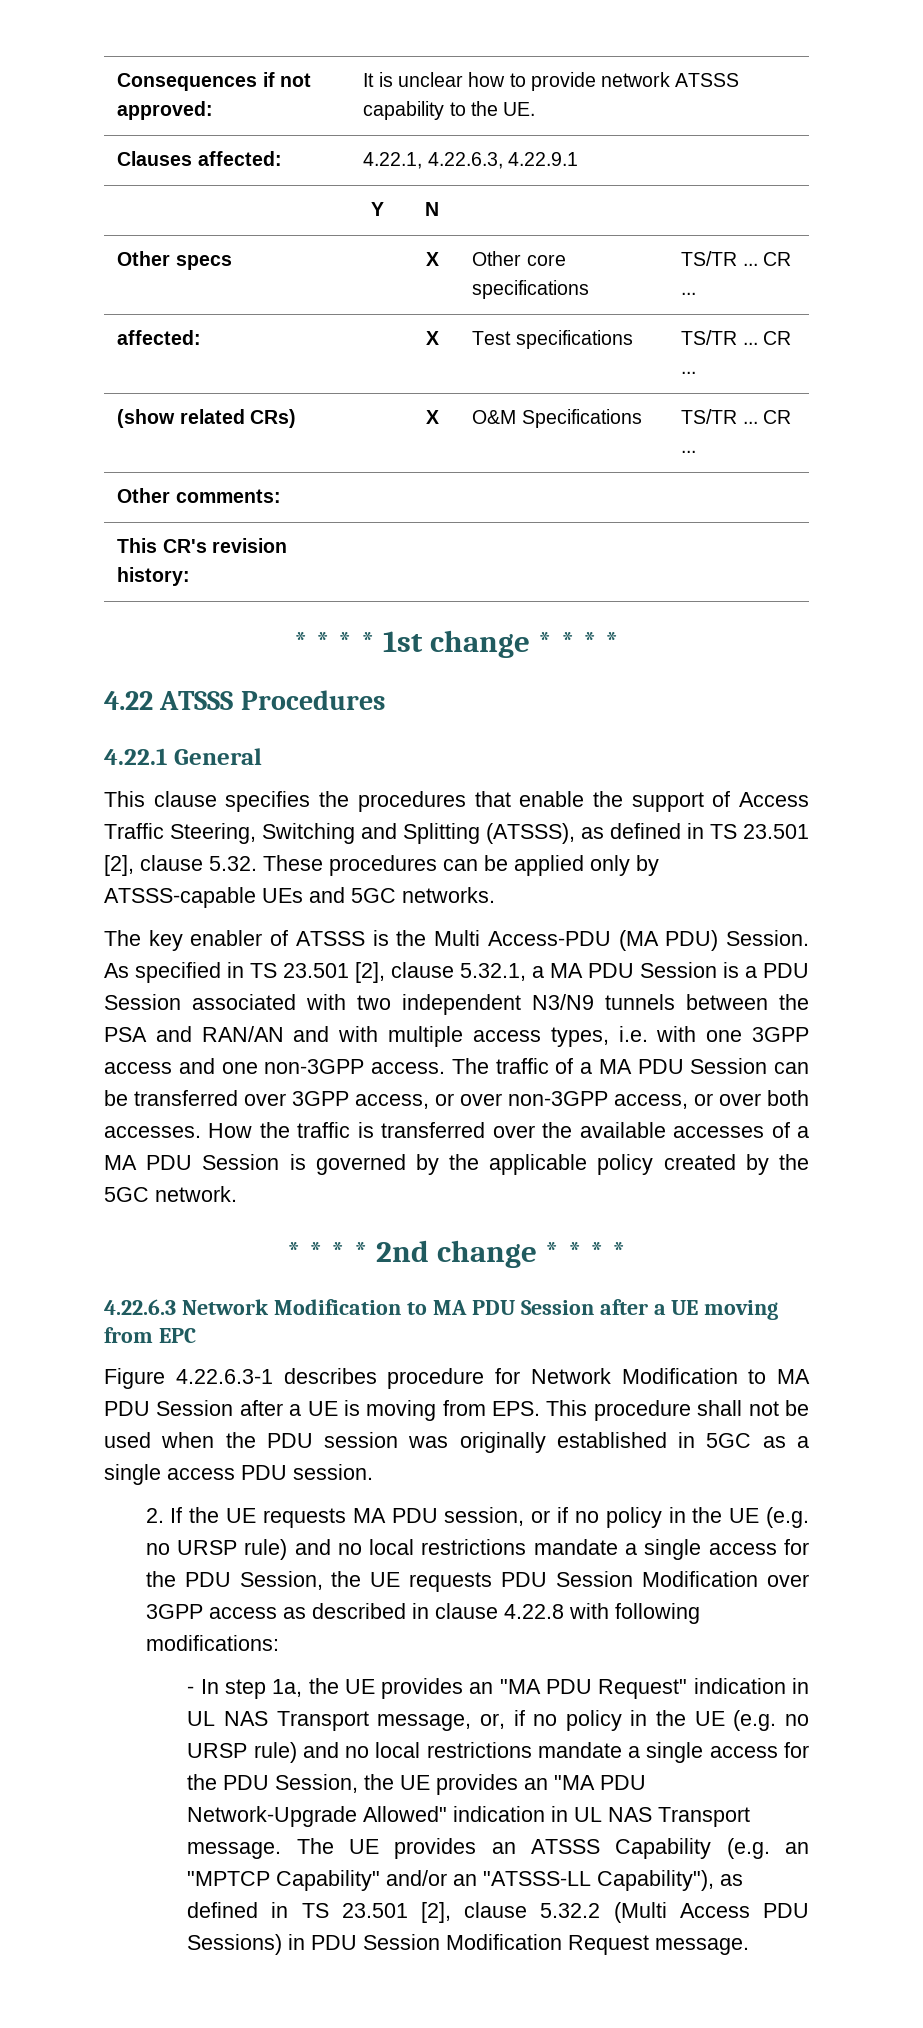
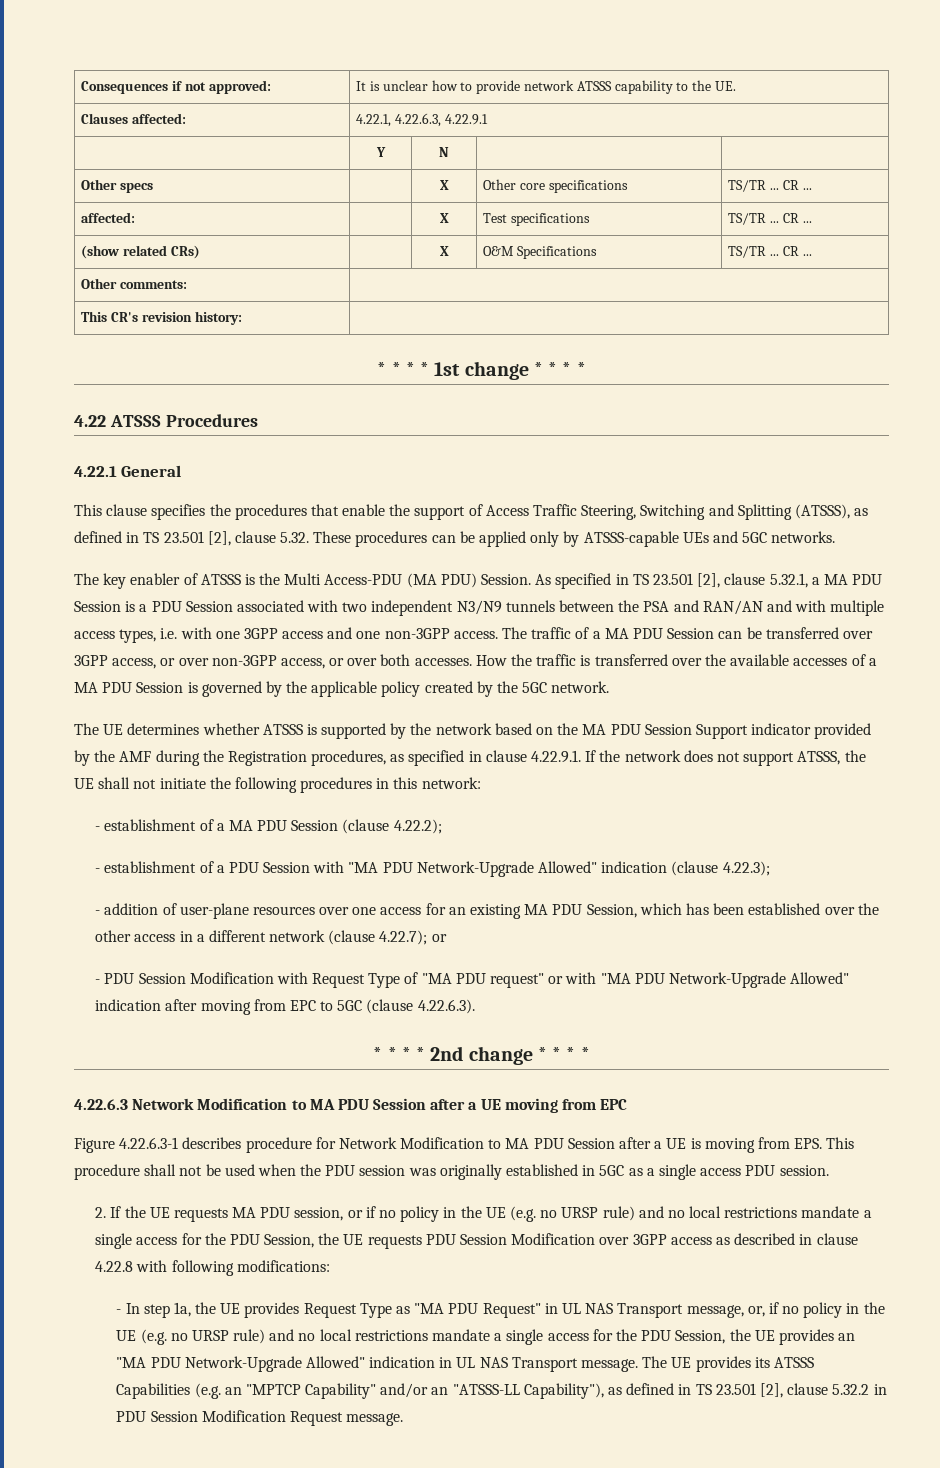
+ The UE determines whether ATSSS is supported by the network based on the MA PDU Session Support indicator provided by the AMF during the Registration procedures, as specified in clause 4.22.9.1. If the network does not support ATSSS, the UE shall not initiate the following procedures in this network:
+ - establishment of a MA PDU Session (clause 4.22.2);
+ - establishment of a PDU Session with "MA PDU Network-Upgrade Allowed" indication (clause 4.22.3);
+ - addition of user-plane resources over one access for an existing MA PDU Session, which has been established over the other access in a different network (clause 4.22.7); or
+ - PDU Session Modification with Request Type of "MA PDU request" or with "MA PDU Network-Upgrade Allowed" indication after moving from EPC to 5GC (clause 4.22.6.3).
- - In step 1a, the UE provides an "MA PDU Request" indication in UL NAS Transport message, or, if no policy in the UE (e.g. no URSP rule) and no local restrictions mandate a single access for the PDU Session, the UE provides an "MA PDU Network-Upgrade Allowed" indication in UL NAS Transport message.
+ - In step 1a, the UE provides Request Type as "MA PDU Request" in UL NAS Transport message, or, if no policy in the UE (e.g. no URSP rule) and no local restrictions mandate a single access for the PDU Session, the UE provides an "MA PDU Network-Upgrade Allowed" indication in UL NAS Transport message.
- The UE provides an ATSSS Capability (e.g. an "MPTCP Capability" and/or an "ATSSS-LL Capability"), as defined in TS 23.501 [2], clause 5.32.2 (Multi Access PDU Sessions) in PDU Session Modification Request message.
+ The UE provides its ATSSS Capabilities (e.g. an "MPTCP Capability" and/or an "ATSSS-LL Capability"), as defined in TS 23.501 [2], clause 5.32.2 in PDU Session Modification Request message.

